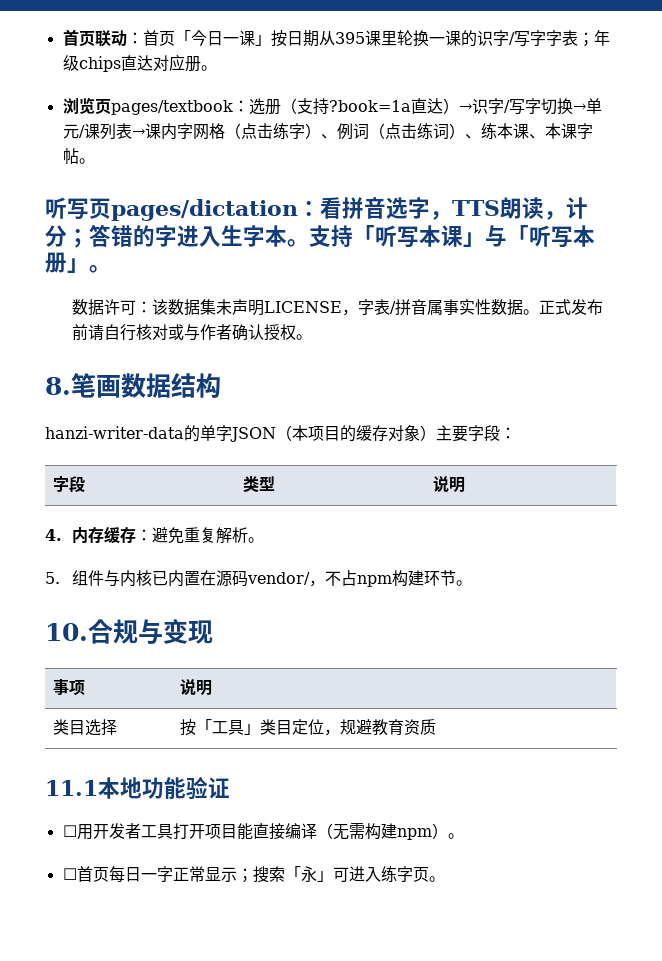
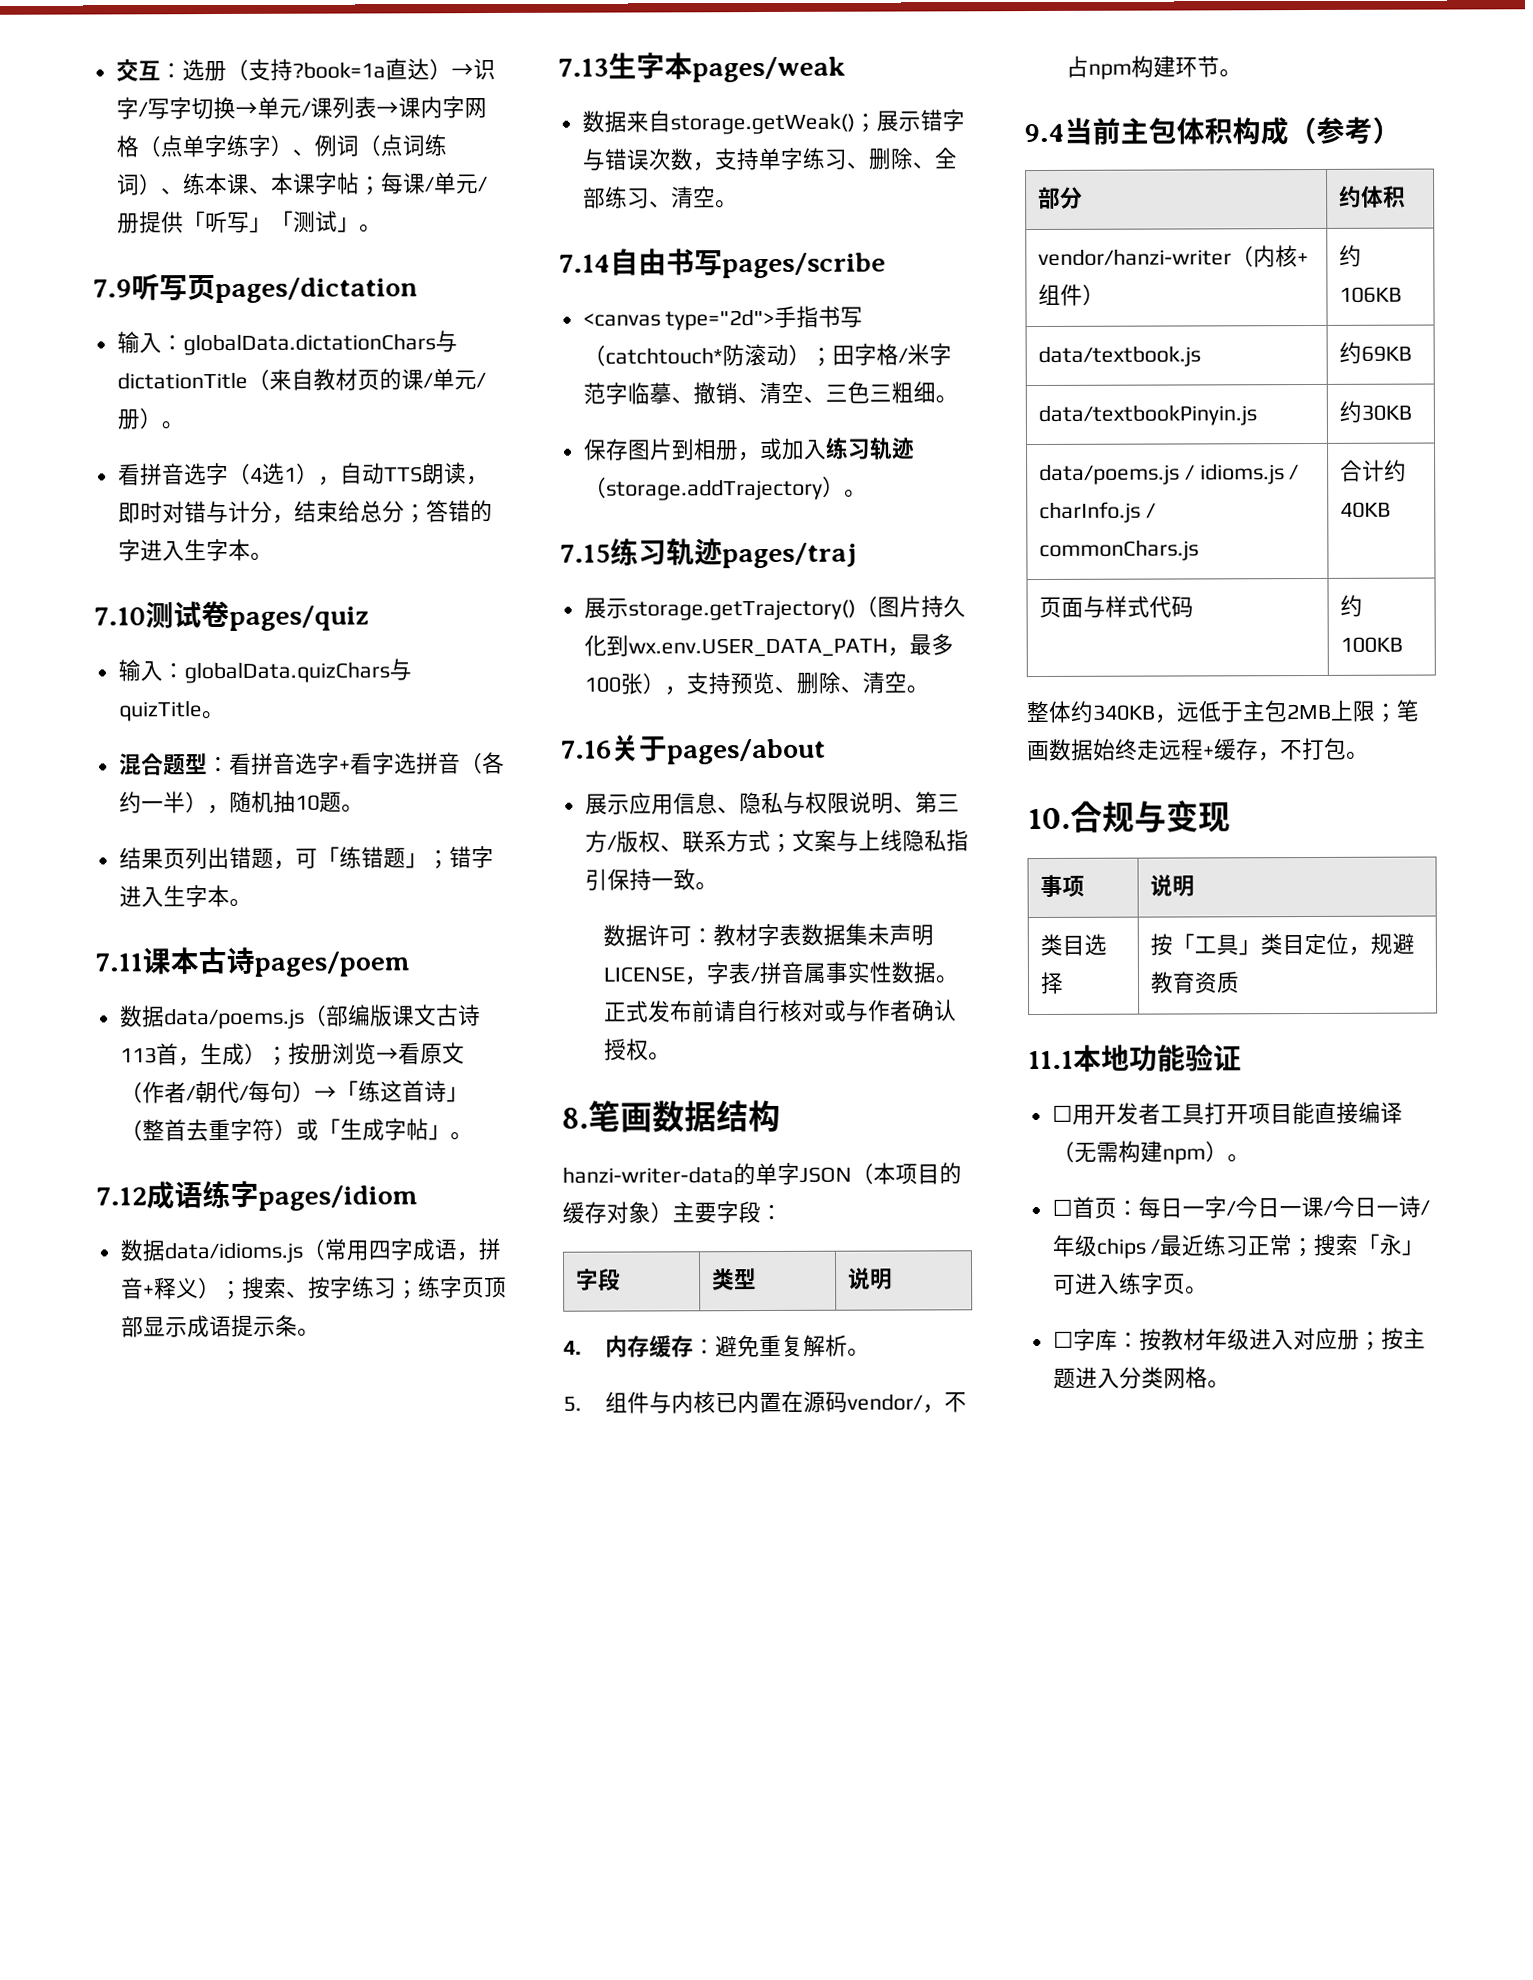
- 首页联动：首页「今日一课」按日期从395课里轮换一课的识字/写字字表；年级chips直达对应册。
- 浏览页pages/textbook：选册（支持?book=1a直达）→识字/写字切换→单元/课列表→课内字网格（点击练字）、例词（点击练词）、练本课、本课字帖。
- 听写页pages/dictation：看拼音选字，TTS朗读，计分；答错的字进入生字本。支持「听写本课」与「听写本册」。
+ 交互：选册（支持?book=1a直达）→识字/写字切换→单元/课列表→课内字网格（点单字练字）、例词（点词练词）、练本课、本课字帖；每课/单元/册提供「听写」「测试」。
+ 7.9听写页pages/dictation
+ 输入：globalData.dictationChars与dictationTitle（来自教材页的课/单元/册）。
+ 看拼音选字（4选1），自动TTS朗读，即时对错与计分，结束给总分；答错的字进入生字本。
+ 7.10测试卷pages/quiz
+ 输入：globalData.quizChars与quizTitle。
+ 混合题型：看拼音选字+看字选拼音（各约一半），随机抽10题。
+ 结果页列出错题，可「练错题」；错字进入生字本。
+ 7.11课本古诗pages/poem
+ 数据data/poems.js（部编版课文古诗113首，生成）；按册浏览→看原文（作者/朝代/每句）→「练这首诗」（整首去重字符）或「生成字帖」。
+ 7.12成语练字pages/idiom
+ 数据data/idioms.js（常用四字成语，拼音+释义）；搜索、按字练习；练字页顶部显示成语提示条。
+ 7.13生字本pages/weak
+ 数据来自storage.getWeak()；展示错字与错误次数，支持单字练习、删除、全部练习、清空。
+ 7.14自由书写pages/scribe
+ <canvas type="2d">手指书写（catchtouch*防滚动）；田字格/米字范字临摹、撤销、清空、三色三粗细。
+ 保存图片到相册，或加入练习轨迹（storage.addTrajectory）。
+ 7.15练习轨迹pages/traj
+ 展示storage.getTrajectory()（图片持久化到wx.env.USER_DATA_PATH，最多100张），支持预览、删除、清空。
+ 7.16关于pages/about
+ 展示应用信息、隐私与权限说明、第三方/版权、联系方式；文案与上线隐私指引保持一致。
- 数据许可：该数据集未声明LICENSE，字表/拼音属事实性数据。
+ 数据许可：教材字表数据集未声明LICENSE，字表/拼音属事实性数据。
+ 9.4当前主包体积构成（参考）
+ 部分 | 约体积
+ vendor/hanzi-writer（内核+组件） | 约106KB
+ data/textbook.js | 约69KB
+ data/textbookPinyin.js | 约30KB
+ data/poems.js / idioms.js / charInfo.js / commonChars.js | 合计约40KB
+ 页面与样式代码 | 约100KB
+ 整体约340KB，远低于主包2MB上限；笔画数据始终走远程+缓存，不打包。
- ☐首页每日一字正常显示；搜索「永」可进入练字页。
+ ☐首页：每日一字/今日一课/今日一诗/年级chips /最近练习正常；搜索「永」可进入练字页。
+ ☐字库：按教材年级进入对应册；按主题进入分类网格。

